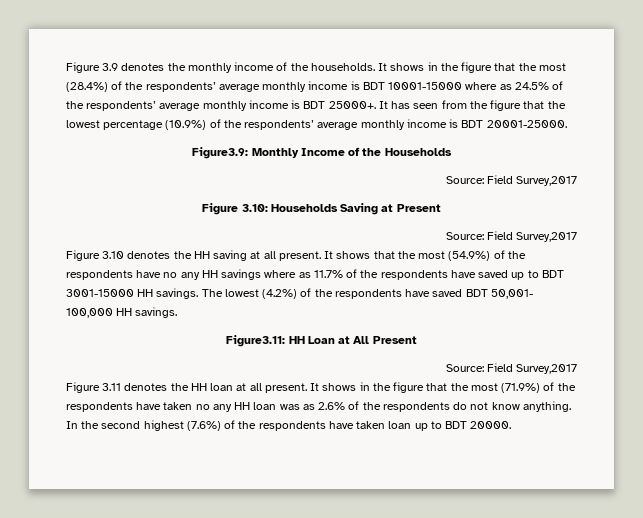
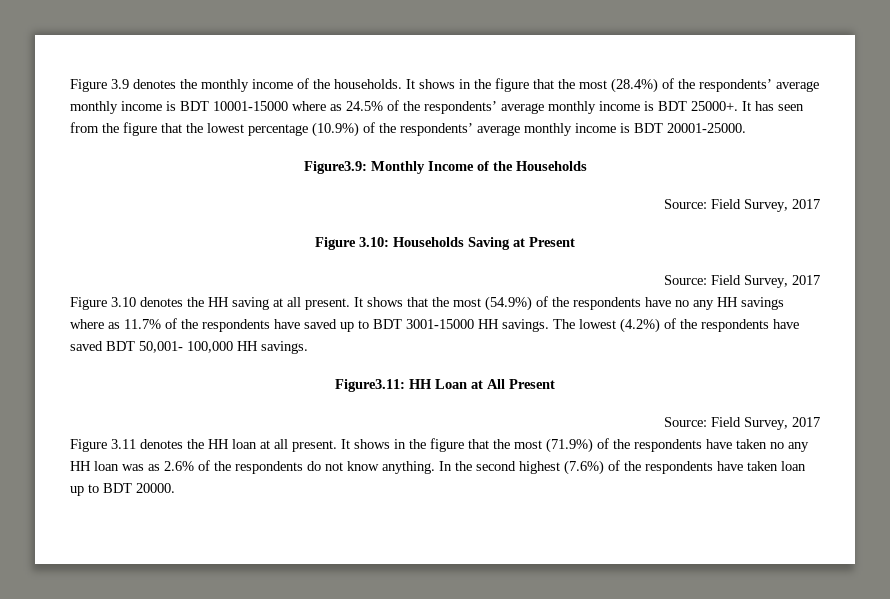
  Figure3.9: Monthly Income of the Households
- Source: Field Survey,2017
+ Source: Field Survey, 2017
  Figure 3.10: Households Saving at Present
- Source: Field Survey,2017
+ Source: Field Survey, 2017
  Figure3.11: HH Loan at All Present
- Source: Field Survey,2017
+ Source: Field Survey, 2017

